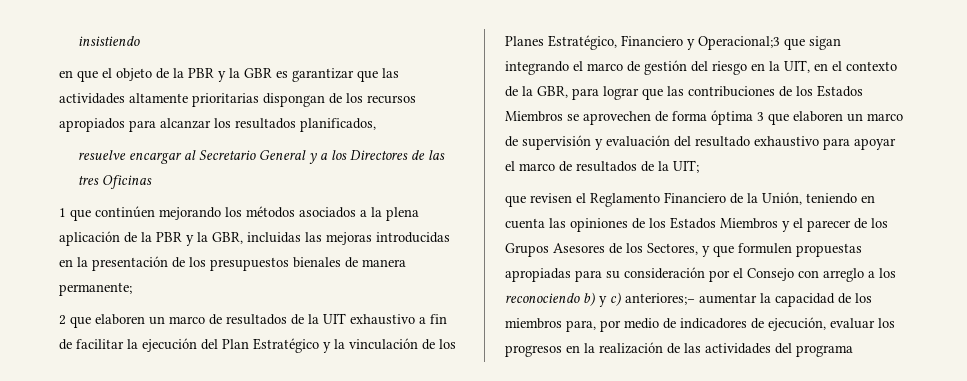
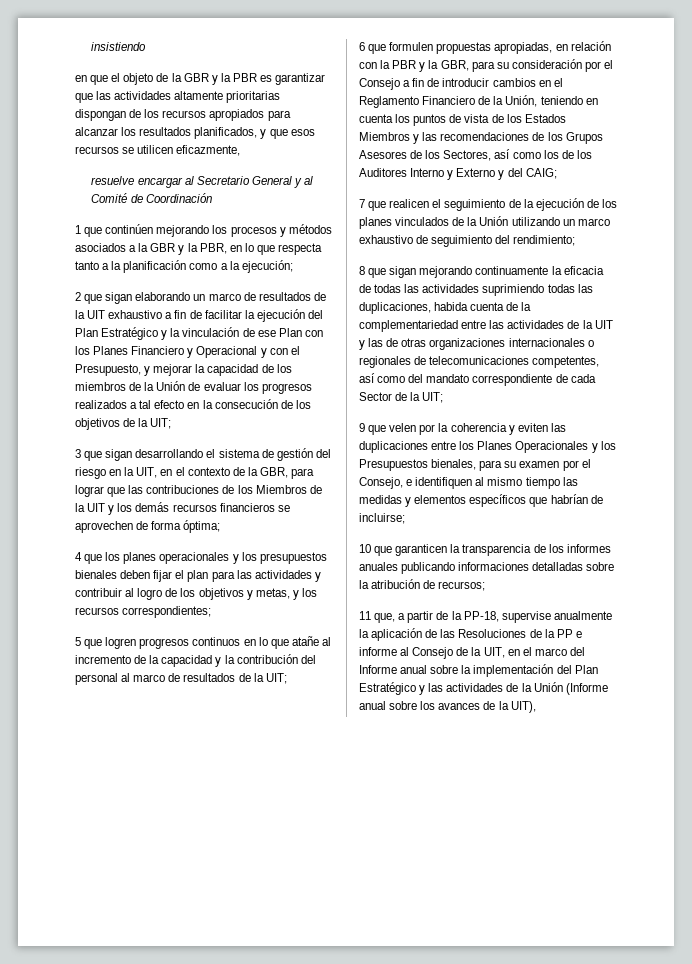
- en que el objeto de la PBR y la GBR es garantizar que las actividades altamente prioritarias dispongan de los recursos apropiados para alcanzar los resultados planificados,
+ en que el objeto de la GBR y la PBR es garantizar que las actividades altamente prioritarias dispongan de los recursos apropiados para alcanzar los resultados planificados, y que esos recursos se utilicen eficazmente,
- resuelve encargar al Secretario General y a los Directores de las tres Oficinas
+ resuelve encargar al Secretario General y al Comité de Coordinación
- 1 que continúen mejorando los métodos asociados a la plena aplicación de la PBR y la GBR, incluidas las mejoras introducidas en la presentación de los presupuestos bienales de manera permanente;
+ 1 que continúen mejorando los procesos y métodos asociados a la GBR y la PBR, en lo que respecta tanto a la planificación como a la ejecución;
- 2 que elaboren un marco de resultados de la UIT exhaustivo a fin de facilitar la ejecución del Plan Estratégico y la vinculación de los Planes Estratégico, Financiero y Operacional;3 que sigan integrando el marco de gestión del riesgo en la UIT, en el contexto de la GBR, para lograr que las contribuciones de los Estados Miembros se aprovechen de forma óptima 3 que elaboren un marco de supervisión y evaluación del resultado exhaustivo para apoyar el marco de resultados de la UIT;
+ 2 que sigan elaborando un marco de resultados de la UIT exhaustivo a fin de facilitar la ejecución del Plan Estratégico y la vinculación de ese Plan con los Planes Financiero y Operacional y con el Presupuesto, y mejorar la capacidad de los miembros de la Unión de evaluar los progresos realizados a tal efecto en la consecución de los objetivos de la UIT;
+ 3 que sigan desarrollando el sistema de gestión del riesgo en la UIT, en el contexto de la GBR, para lograr que las contribuciones de los Miembros de la UIT y los demás recursos financieros se aprovechen de forma óptima;
+ 4 que los planes operacionales y los presupuestos bienales deben fijar el plan para las actividades y contribuir al logro de los objetivos y metas, y los recursos correspondientes;
+ 5 que logren progresos continuos en lo que atañe al incremento de la capacidad y la contribución del personal al marco de resultados de la UIT;
- que revisen el Reglamento Financiero de la Unión, teniendo en cuenta las opiniones de los Estados Miembros y el parecer de los Grupos Asesores de los Sectores, y que formulen propuestas apropiadas para su consideración por el Consejo con arreglo a los reconociendo b) y c) anteriores;– aumentar la capacidad de los miembros para, por medio de indicadores de ejecución, evaluar los progresos en la realización de las actividades del programa
+ 6 que formulen propuestas apropiadas, en relación con la PBR y la GBR, para su consideración por el Consejo a fin de introducir cambios en el Reglamento Financiero de la Unión, teniendo en cuenta los puntos de vista de los Estados Miembros y las recomendaciones de los Grupos Asesores de los Sectores, así como los de los Auditores Interno y Externo y del CAIG;
+ 7 que realicen el seguimiento de la ejecución de los planes vinculados de la Unión utilizando un marco exhaustivo de seguimiento del rendimiento;
+ 8 que sigan mejorando continuamente la eficacia de todas las actividades suprimiendo todas las duplicaciones, habida cuenta de la complementariedad entre las actividades de la UIT y las de otras organizaciones internacionales o regionales de telecomunicaciones competentes, así como del mandato correspondiente de cada Sector de la UIT;
+ 9 que velen por la coherencia y eviten las duplicaciones entre los Planes Operacionales y los Presupuestos bienales, para su examen por el Consejo, e identifiquen al mismo tiempo las medidas y elementos específicos que habrían de incluirse;
+ 10 que garanticen la transparencia de los informes anuales publicando informaciones detalladas sobre la atribución de recursos;
+ 11 que, a partir de la PP-18, supervise anualmente la aplicación de las Resoluciones de la PP e informe al Consejo de la UIT, en el marco del Informe anual sobre la implementación del Plan Estratégico y las actividades de la Unión (Informe anual sobre los avances de la UIT),

